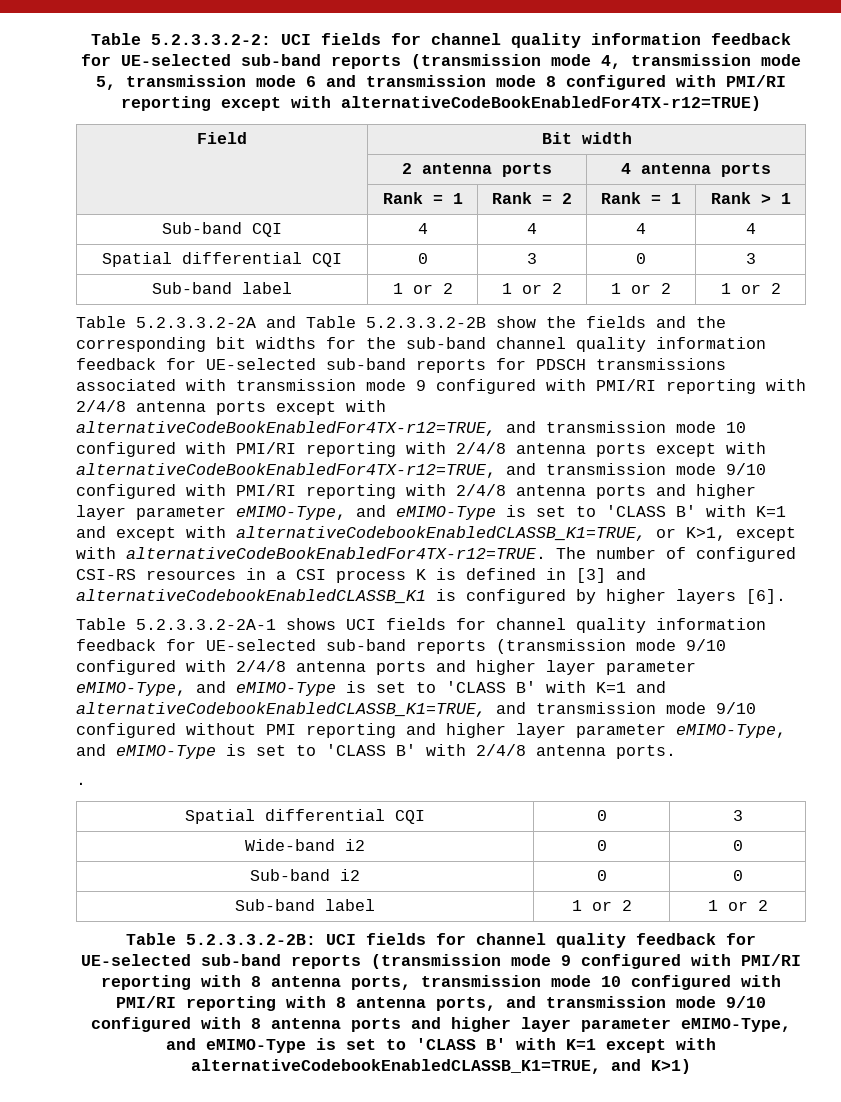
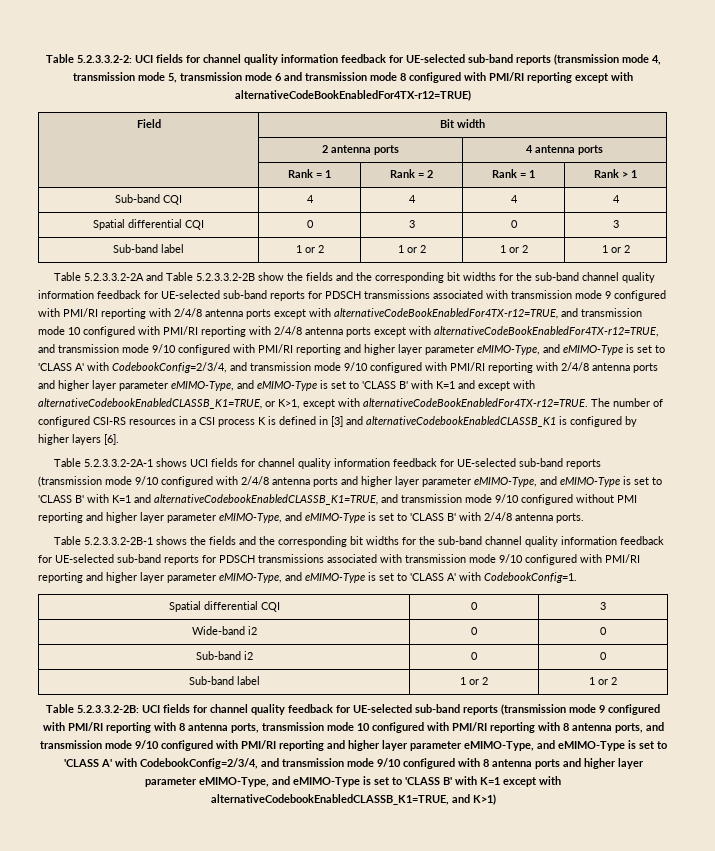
- Table 5.2.3.3.2-2A and Table 5.2.3.3.2-2B show the fields and the corresponding bit widths for the sub-band channel quality information feedback for UE-selected sub-band reports for PDSCH transmissions associated with transmission mode 9 configured with PMI/RI reporting with 2/4/8 antenna ports except with alternativeCodeBookEnabledFor4TX-r12=TRUE, and transmission mode 10 configured with PMI/RI reporting with 2/4/8 antenna ports except with alternativeCodeBookEnabledFor4TX-r12=TRUE, and transmission mode 9/10 configured with PMI/RI reporting with 2/4/8 antenna ports and higher layer parameter eMIMO-Type, and eMIMO-Type is set to 'CLASS B' with K=1 and except with alternativeCodebookEnabledCLASSB_K1=TRUE, or K>1, except with alternativeCodeBookEnabledFor4TX-r12=TRUE.
+ Table 5.2.3.3.2-2A and Table 5.2.3.3.2-2B show the fields and the corresponding bit widths for the sub-band channel quality information feedback for UE-selected sub-band reports for PDSCH transmissions associated with transmission mode 9 configured with PMI/RI reporting with 2/4/8 antenna ports except with alternativeCodeBookEnabledFor4TX-r12=TRUE, and transmission mode 10 configured with PMI/RI reporting with 2/4/8 antenna ports except with alternativeCodeBookEnabledFor4TX-r12=TRUE, and transmission mode 9/10 configured with PMI/RI reporting and higher layer parameter eMIMO-Type, and eMIMO-Type is set to 'CLASS A' with CodebookConfig=2/3/4, and transmission mode 9/10 configured with PMI/RI reporting with 2/4/8 antenna ports and higher layer parameter eMIMO-Type, and eMIMO-Type is set to 'CLASS B' with K=1 and except with alternativeCodebookEnabledCLASSB_K1=TRUE, or K>1, except with alternativeCodeBookEnabledFor4TX-r12=TRUE.
- .
+ Table 5.2.3.3.2-2B-1 shows the fields and the corresponding bit widths for the sub-band channel quality information feedback for UE-selected sub-band reports for PDSCH transmissions associated with transmission mode 9/10 configured with PMI/RI reporting and higher layer parameter eMIMO-Type, and eMIMO-Type is set to 'CLASS A' with CodebookConfig=1.
- UCI fields for channel quality feedback for UE-selected sub-band reports (transmission mode 9 configured with PMI/RI reporting with 8 antenna ports, transmission mode 10 configured with PMI/RI reporting with 8 antenna ports, and transmission mode 9/10 configured with 8 antenna ports and higher layer parameter eMIMO-Type, and eMIMO-Type is set to 'CLASS B' with K=1 except with alternativeCodebookEnabledCLASSB_K1=TRUE, and K>1)
+ UCI fields for channel quality feedback for UE-selected sub-band reports (transmission mode 9 configured with PMI/RI reporting with 8 antenna ports, transmission mode 10 configured with PMI/RI reporting with 8 antenna ports, and transmission mode 9/10 configured with PMI/RI reporting and higher layer parameter eMIMO-Type, and eMIMO-Type is set to 'CLASS A' with CodebookConfig=2/3/4, and transmission mode 9/10 configured with 8 antenna ports and higher layer parameter eMIMO-Type, and eMIMO-Type is set to 'CLASS B' with K=1 except with alternativeCodebookEnabledCLASSB_K1=TRUE, and K>1)

